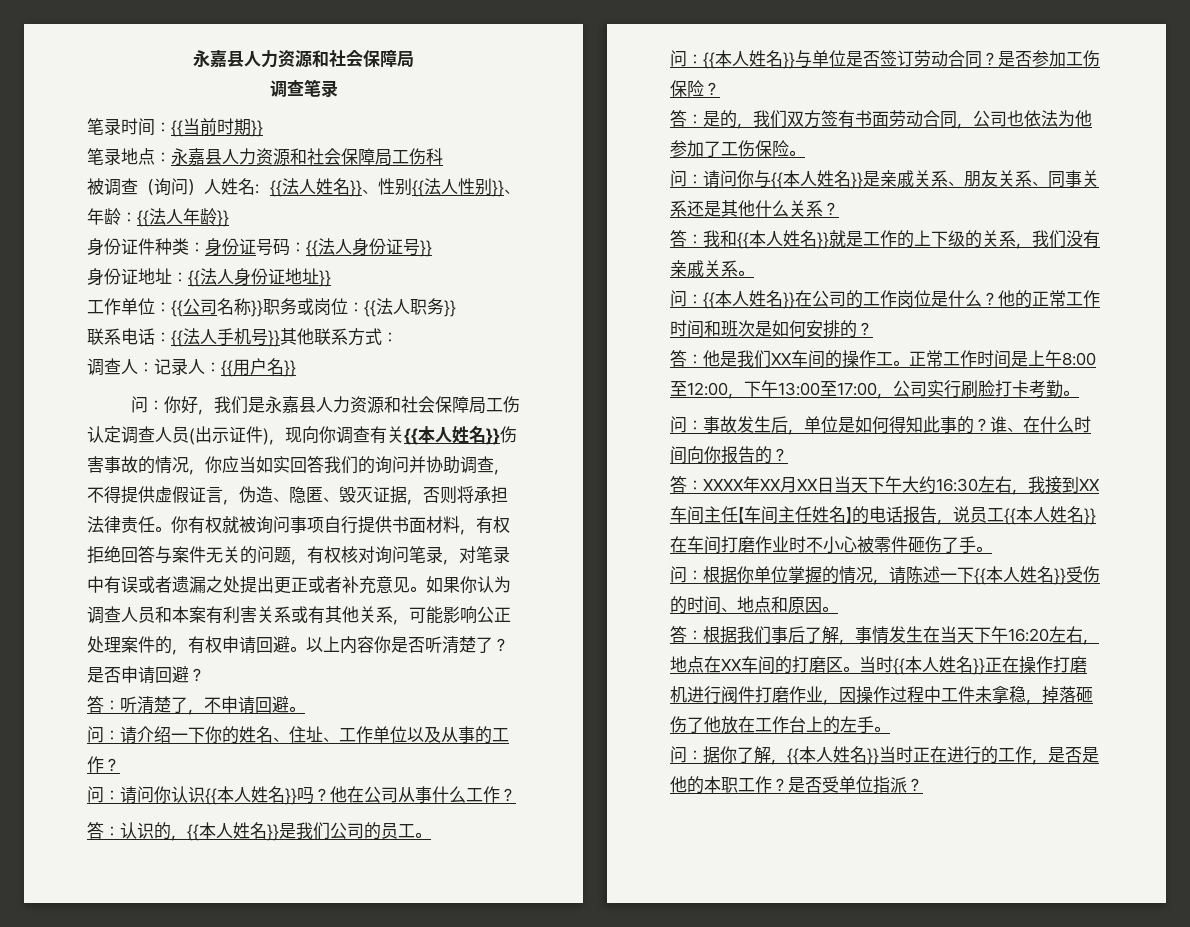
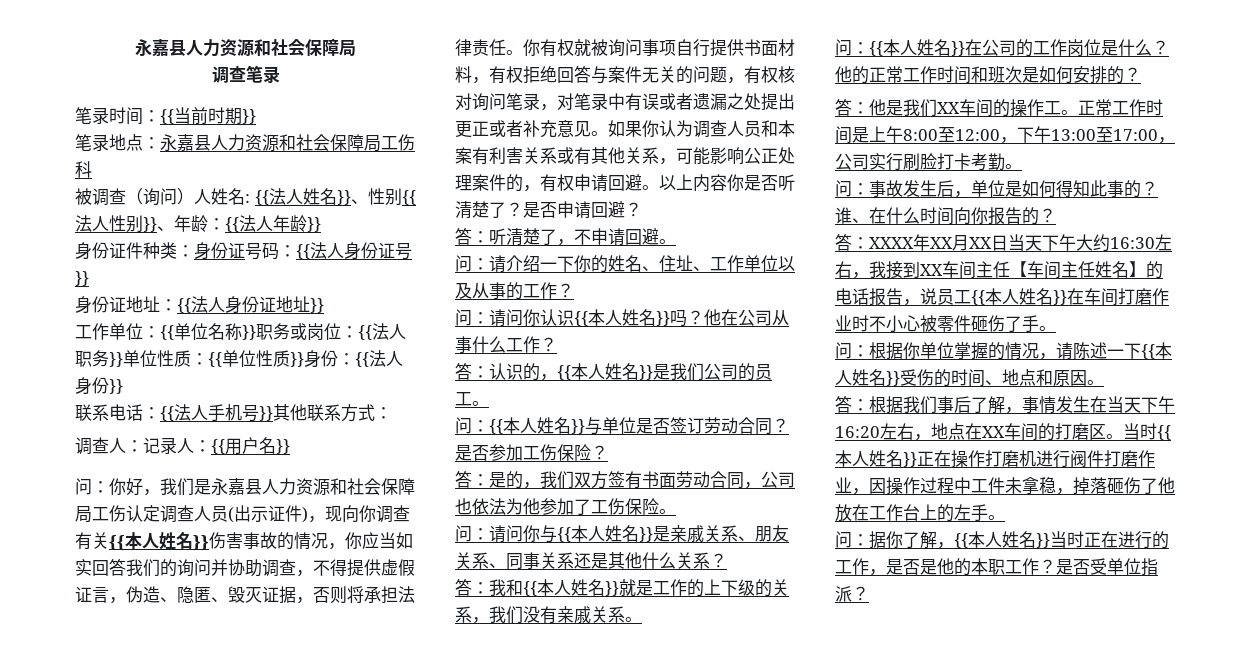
- 工作单位：{{公司名称}}职务或岗位：{{法人职务}}
+ 工作单位：{{单位名称}}职务或岗位：{{法人职务}}单位性质：{{单位性质}}身份：{{法人身份}}

